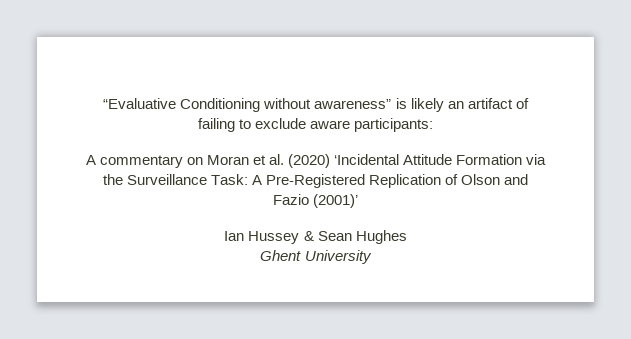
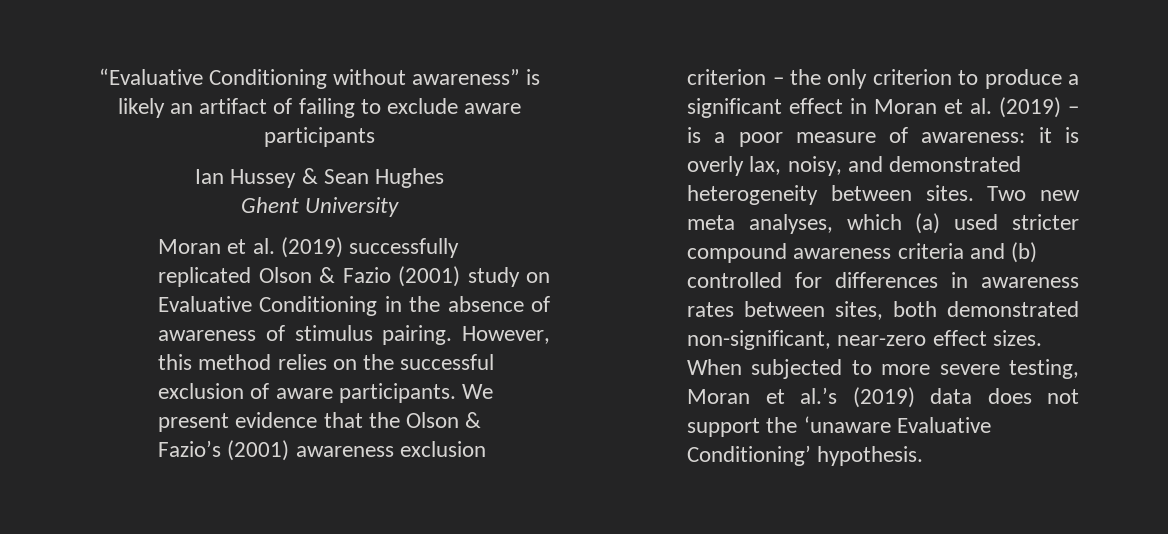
- “Evaluative Conditioning without awareness” is likely an artifact of failing to exclude aware participants:
- A commentary on Moran et al. (2020) ‘Incidental Attitude Formation via the Surveillance Task: A Pre-Registered Replication of Olson and Fazio (2001)’
+ “Evaluative Conditioning without awareness” is likely an artifact of failing to exclude aware participants
+ Moran et al. (2019) successfully replicated Olson & Fazio (2001) study on Evaluative Conditioning in the absence of awareness of stimulus pairing. However, this method relies on the successful exclusion of aware participants. We present evidence that the Olson & Fazio’s (2001) awareness exclusion criterion – the only criterion to produce a significant effect in Moran et al. (2019) – is a poor measure of awareness: it is overly lax, noisy, and demonstrated heterogeneity between sites. Two new meta analyses, which (a) used stricter compound awareness criteria and (b) controlled for differences in awareness rates between sites, both demonstrated non-significant, near-zero effect sizes. When subjected to more severe testing, Moran et al.’s (2019) data does not support the ‘unaware Evaluative Conditioning’ hypothesis.

